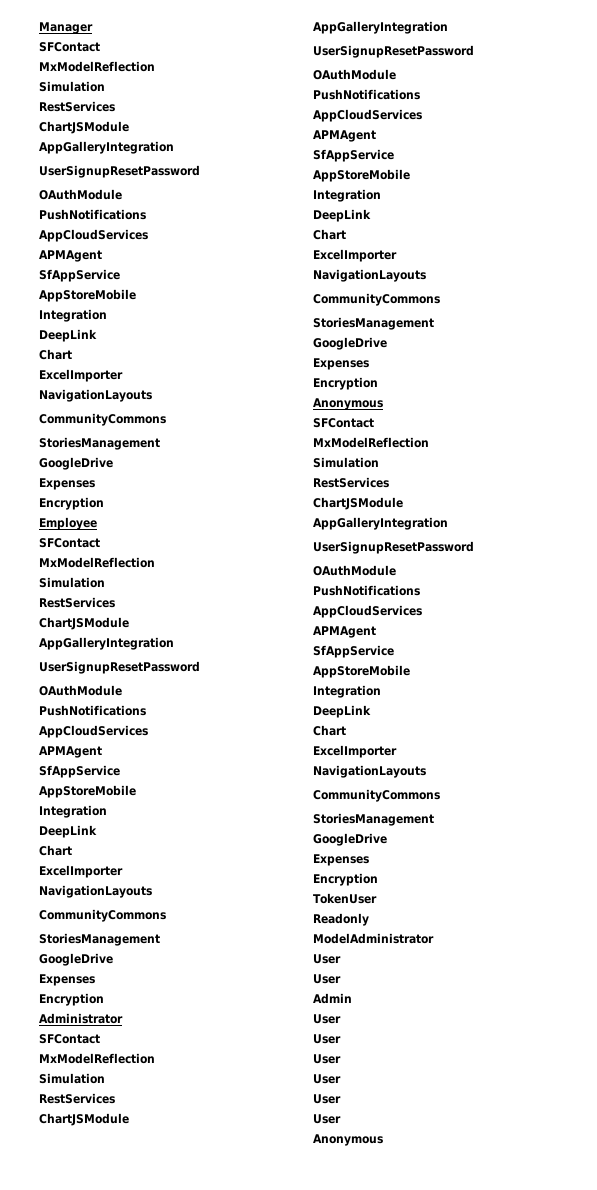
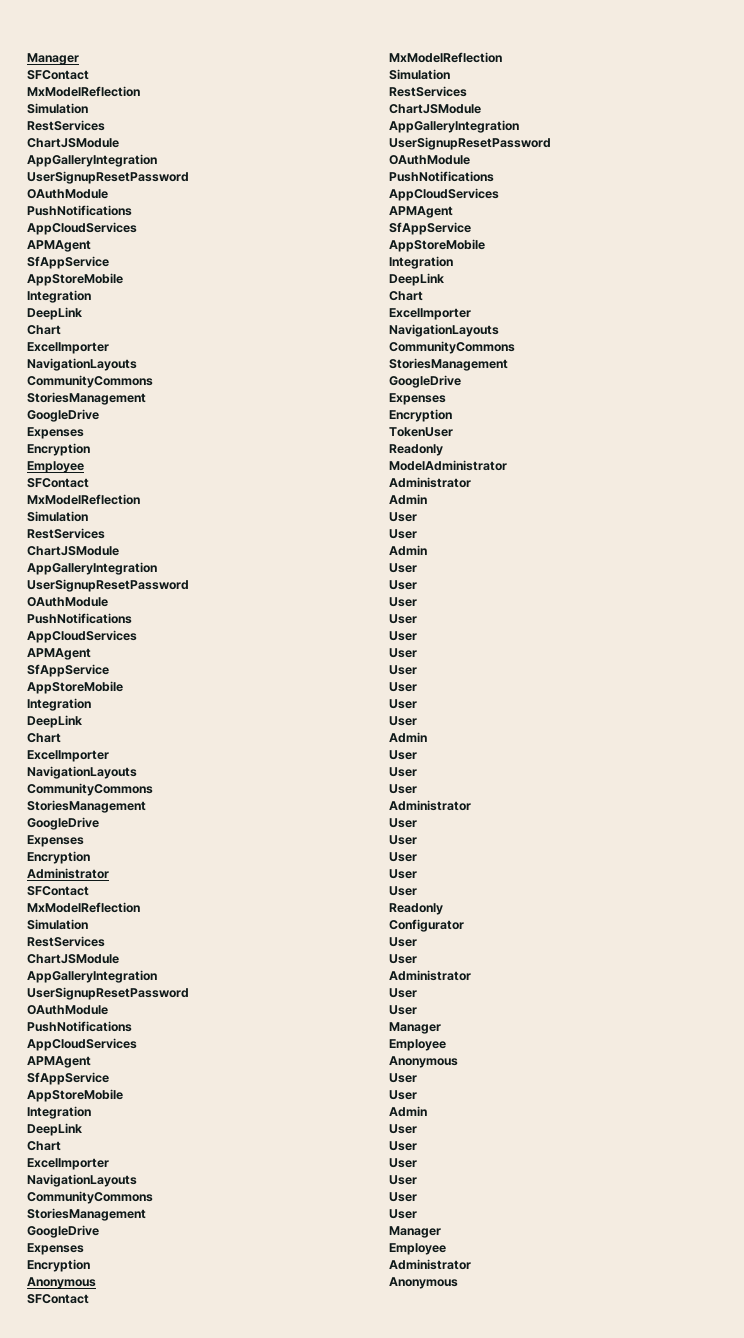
  ModelAdministrator
+ Administrator
+ Admin
  User
  User
  Admin
  User
  User
  User
  User
  User
  User
+ User
+ User
+ User
+ User
+ Admin
+ User
+ User
+ User
+ Administrator
+ User
+ User
+ User
+ User
+ User
+ Readonly
+ Configurator
+ User
+ User
+ Administrator
+ User
+ User
+ Manager
+ Employee
+ Anonymous
+ User
+ User
+ Admin
+ User
+ User
+ User
+ User
+ User
+ User
+ Manager
+ Employee
+ Administrator

